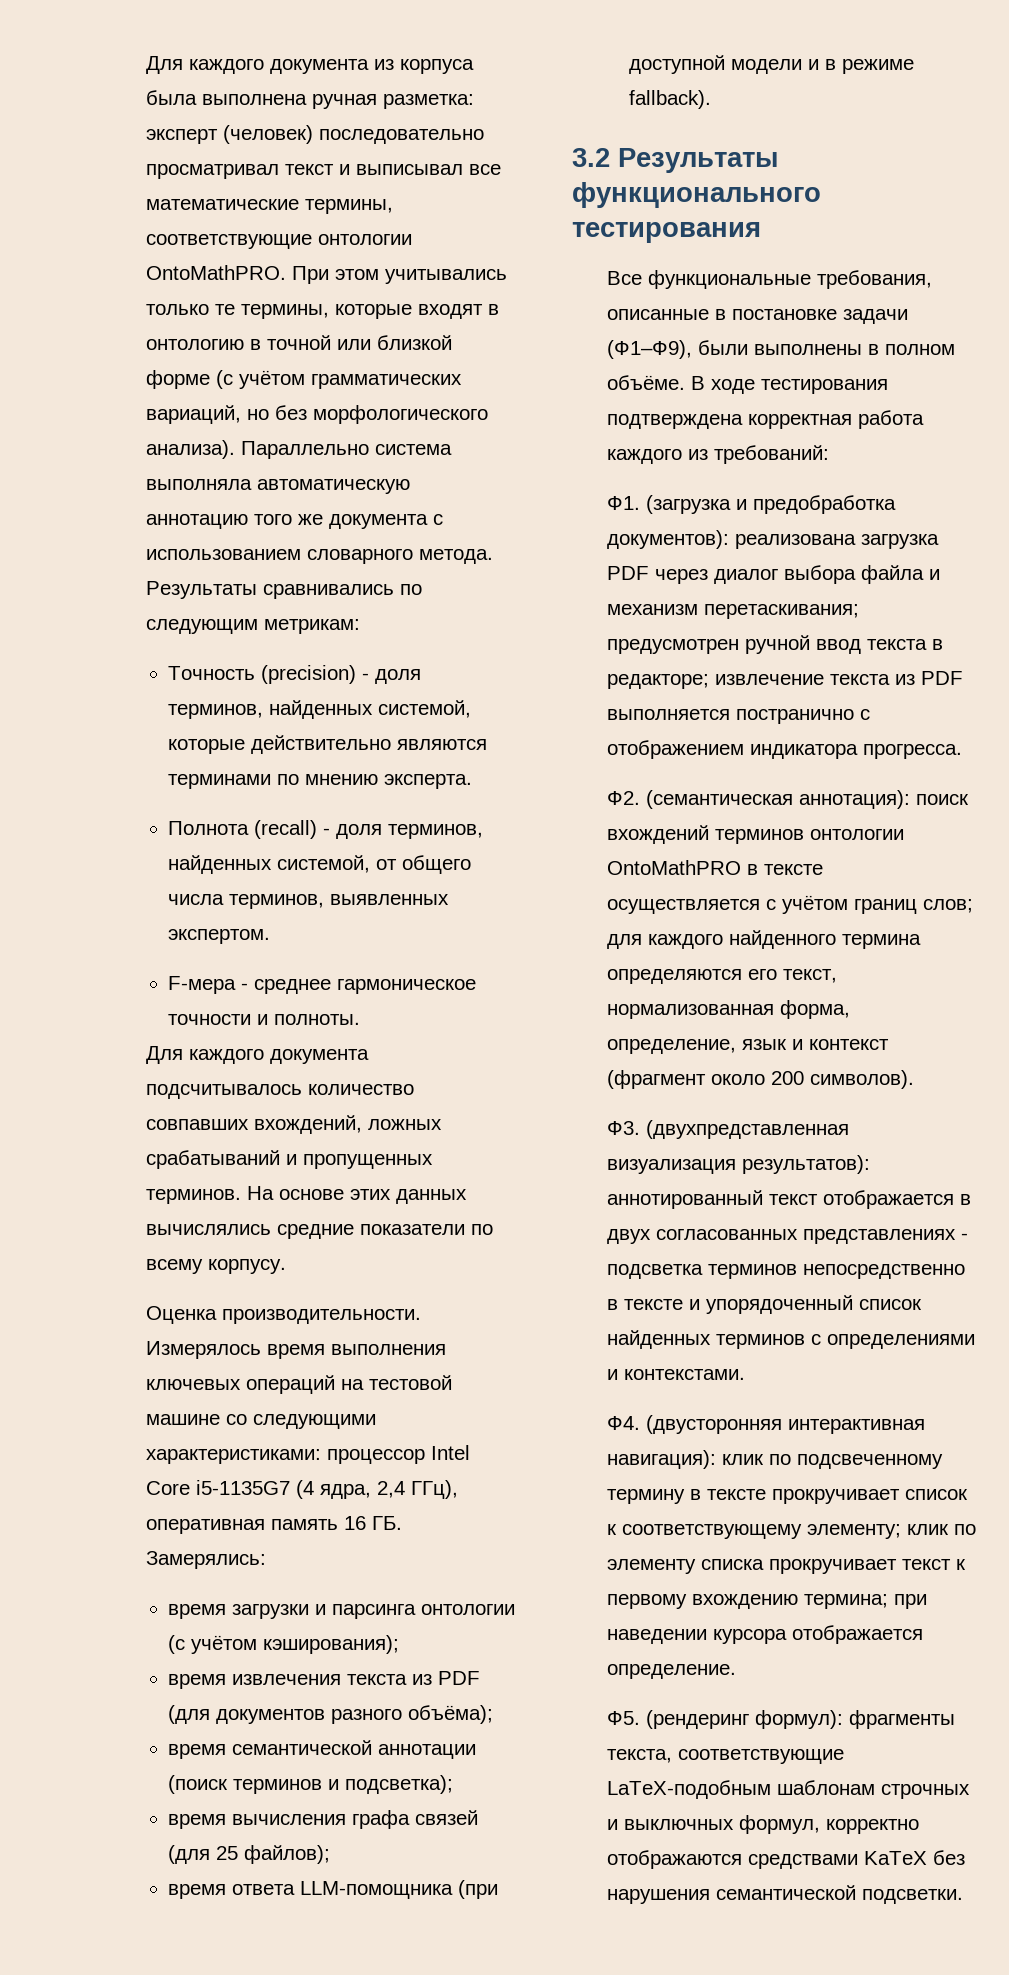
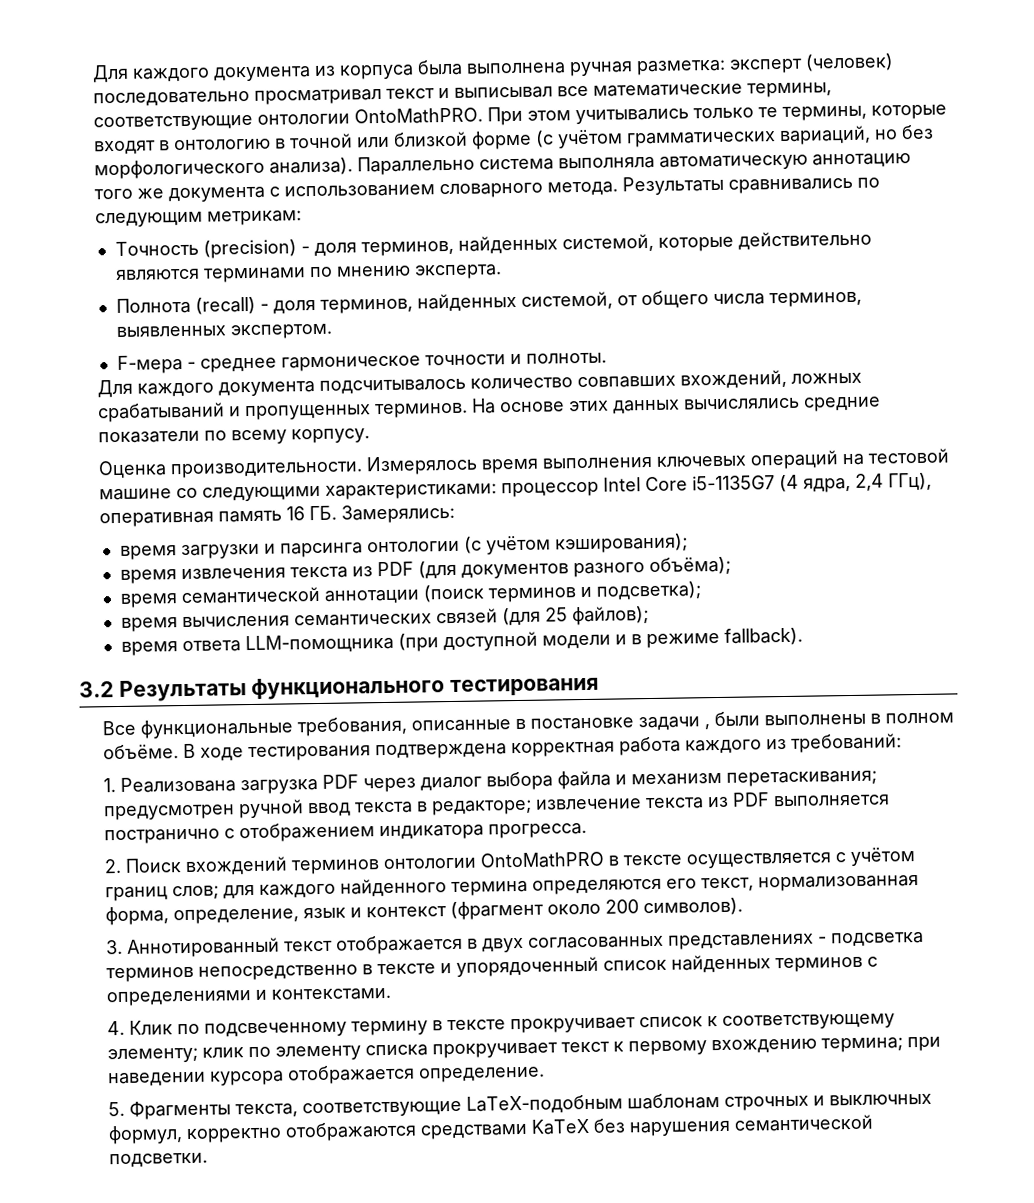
- время вычисления графа связей (для 25 файлов);
+ время вычисления семантических связей (для 25 файлов);
- Все функциональные требования, описанные в постановке задачи (Ф1–Ф9), были выполнены в полном объёме.
+ Все функциональные требования, описанные в постановке задачи , были выполнены в полном объёме.
- Ф1. (загрузка и предобработка документов): реализована загрузка PDF через диалог выбора файла и механизм перетаскивания; предусмотрен ручной ввод текста в редакторе; извлечение текста из PDF выполняется постранично с отображением индикатора прогресса.
+ 1. Реализована загрузка PDF через диалог выбора файла и механизм перетаскивания; предусмотрен ручной ввод текста в редакторе; извлечение текста из PDF выполняется постранично с отображением индикатора прогресса.
- Ф2. (семантическая аннотация): поиск вхождений терминов онтологии OntoMathPRO в тексте осуществляется с учётом границ слов; для каждого найденного термина определяются его текст, нормализованная форма, определение, язык и контекст (фрагмент около 200 символов).
+ 2. Поиск вхождений терминов онтологии OntoMathPRO в тексте осуществляется с учётом границ слов; для каждого найденного термина определяются его текст, нормализованная форма, определение, язык и контекст (фрагмент около 200 символов).
- Ф3. (двухпредставленная визуализация результатов): аннотированный текст отображается в двух согласованных представлениях - подсветка терминов непосредственно в тексте и упорядоченный список найденных терминов с определениями и контекстами.
+ 3. Аннотированный текст отображается в двух согласованных представлениях - подсветка терминов непосредственно в тексте и упорядоченный список найденных терминов с определениями и контекстами.
- Ф4. (двусторонняя интерактивная навигация): клик по подсвеченному термину в тексте прокручивает список к соответствующему элементу; клик по элементу списка прокручивает текст к первому вхождению термина; при наведении курсора отображается определение.
+ 4. Клик по подсвеченному термину в тексте прокручивает список к соответствующему элементу; клик по элементу списка прокручивает текст к первому вхождению термина; при наведении курсора отображается определение.
- Ф5. (рендеринг формул): фрагменты текста, соответствующие LaTeX-подобным шаблонам строчных и выключных формул, корректно отображаются средствами KaTeX без нарушения семантической подсветки.
+ 5. Фрагменты текста, соответствующие LaTeX-подобным шаблонам строчных и выключных формул, корректно отображаются средствами KaTeX без нарушения семантической подсветки.

